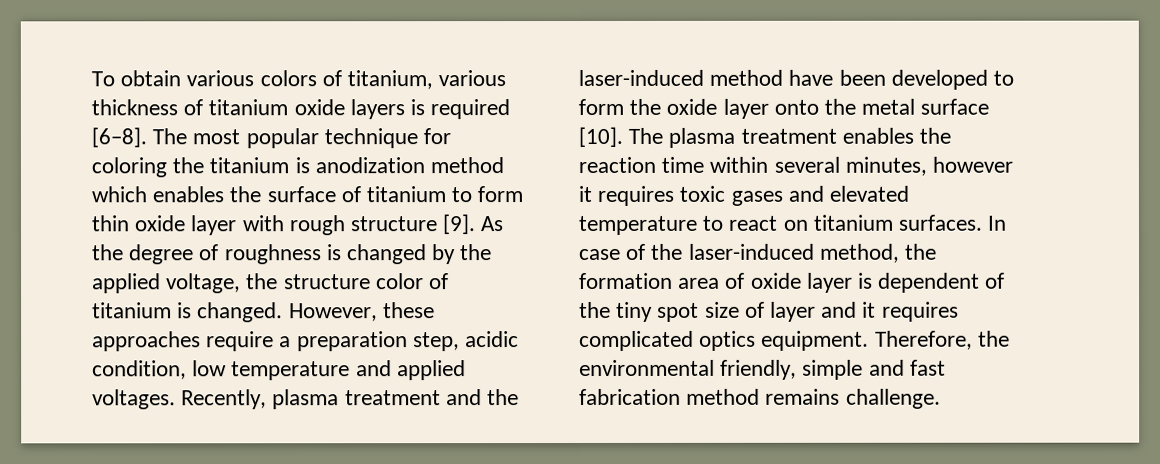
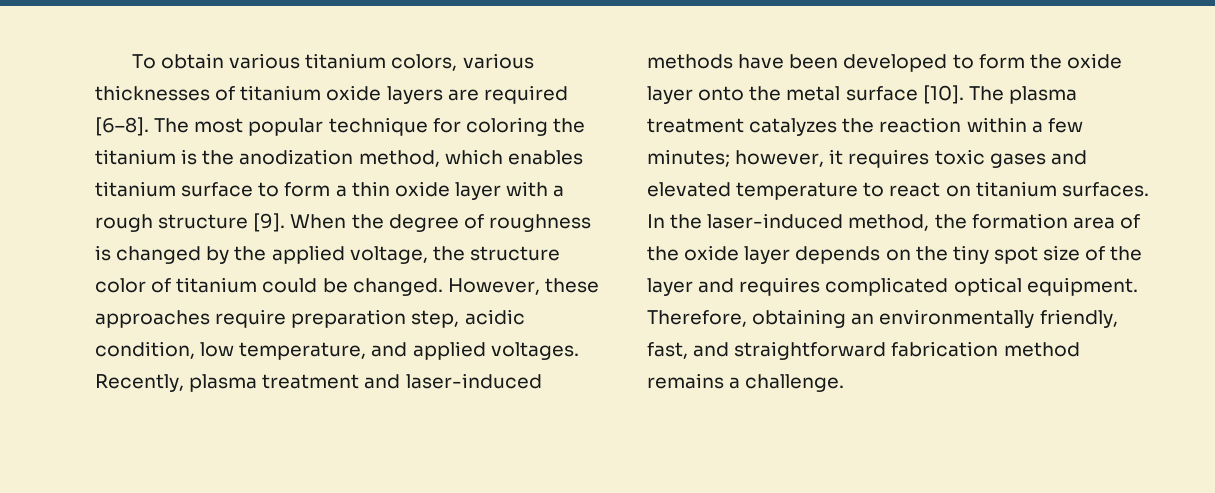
- To obtain various colors of titanium, various thickness of titanium oxide layers is required [6–8].
+ To obtain various titanium colors, various thicknesses of titanium oxide layers are required [6–8].
- The most popular technique for coloring the titanium is anodization method which enables the surface of titanium to form thin oxide layer with rough structure [9].
+ The most popular technique for coloring the titanium is the anodization method, which enables titanium surface to form a thin oxide layer with a rough structure [9].
- As the degree of roughness is changed by the applied voltage, the structure color of titanium is changed.
+ When the degree of roughness is changed by the applied voltage, the structure color of titanium could be changed.
- However, these approaches require a preparation step, acidic condition, low temperature and applied voltages.
+ However, these approaches require preparation step, acidic condition, low temperature, and applied voltages.
- Recently, plasma treatment and the laser-induced method have been developed to form the oxide layer onto the metal surface [10].
+ Recently, plasma treatment and laser-induced methods have been developed to form the oxide layer onto the metal surface [10].
- The plasma treatment enables the reaction time within several minutes, however it requires toxic gases and elevated temperature to react on titanium surfaces.
+ The plasma treatment catalyzes the reaction within a few minutes; however, it requires toxic gases and elevated temperature to react on titanium surfaces.
- In case of the laser-induced method, the formation area of oxide layer is dependent of the tiny spot size of layer and it requires complicated optics equipment.
+ In the laser-induced method, the formation area of the oxide layer depends on the tiny spot size of the layer and requires complicated optical equipment.
- Therefore, the environmental friendly, simple and fast fabrication method remains challenge.
+ Therefore, obtaining an environmentally friendly, fast, and straightforward fabrication method remains a challenge.

